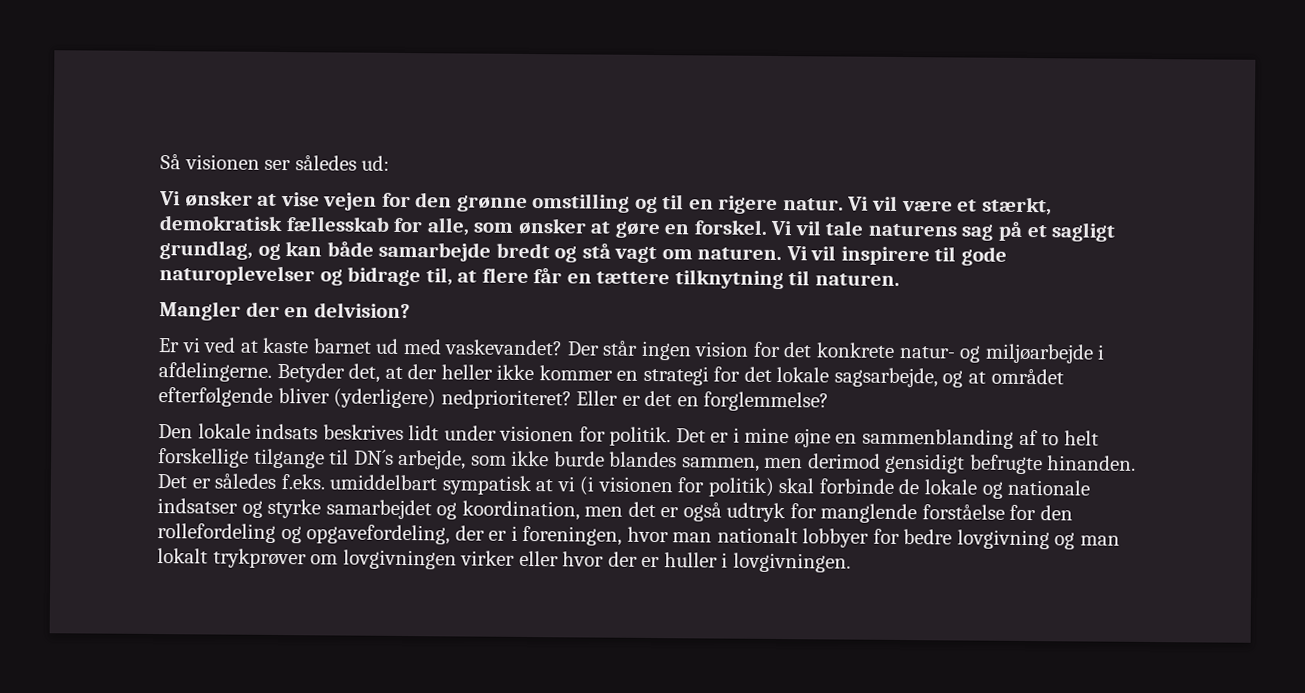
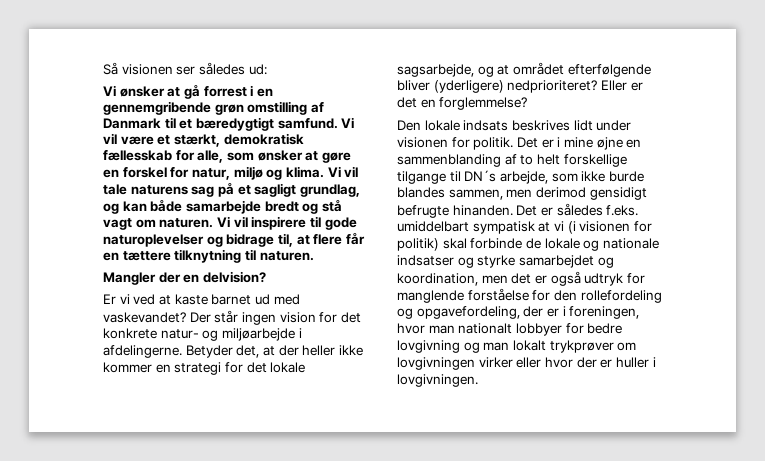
- Vi ønsker at vise vejen for den grønne omstilling og til en rigere natur.
+ Vi ønsker at gå forrest i en gennemgribende grøn omstilling af Danmark til et bæredygtigt samfund.
- Vi vil være et stærkt, demokratisk fællesskab for alle, som ønsker at gøre en forskel.
+ Vi vil være et stærkt, demokratisk fællesskab for alle, som ønsker at gøre en forskel for natur, miljø og klima.

